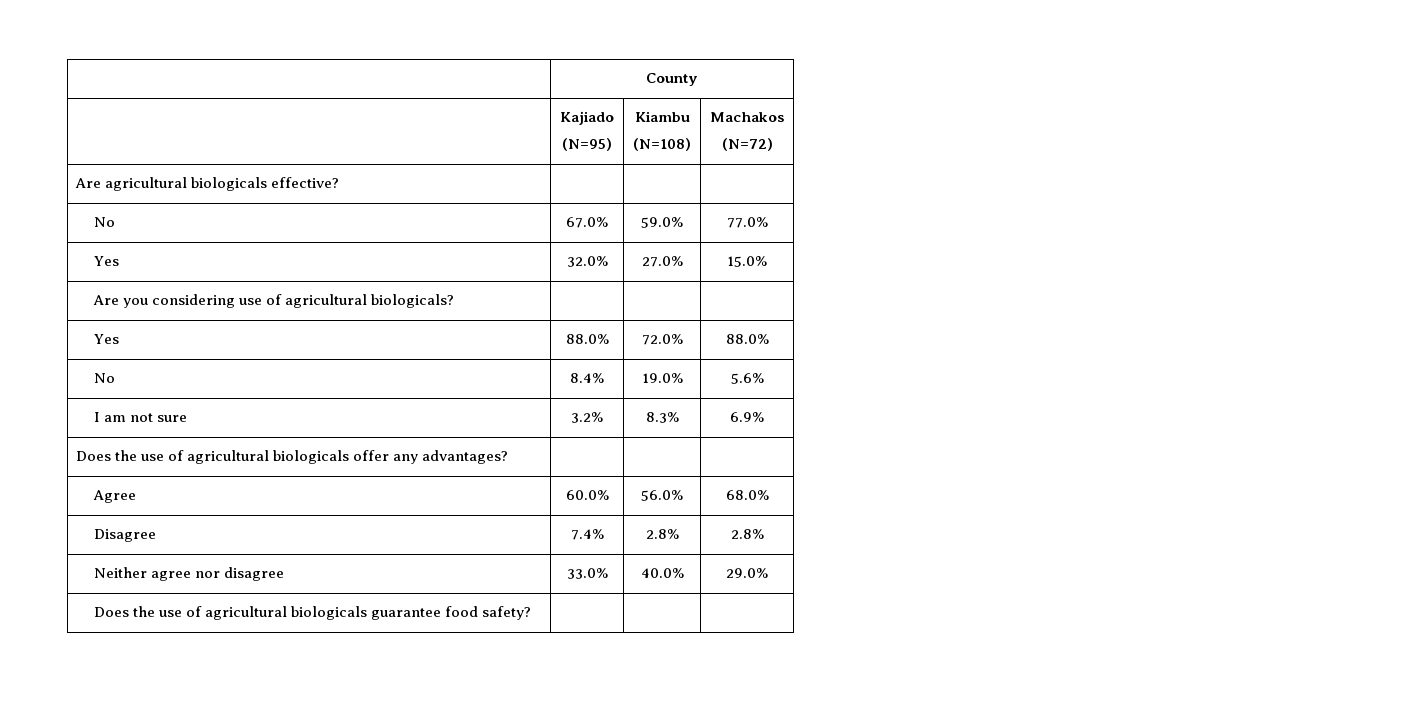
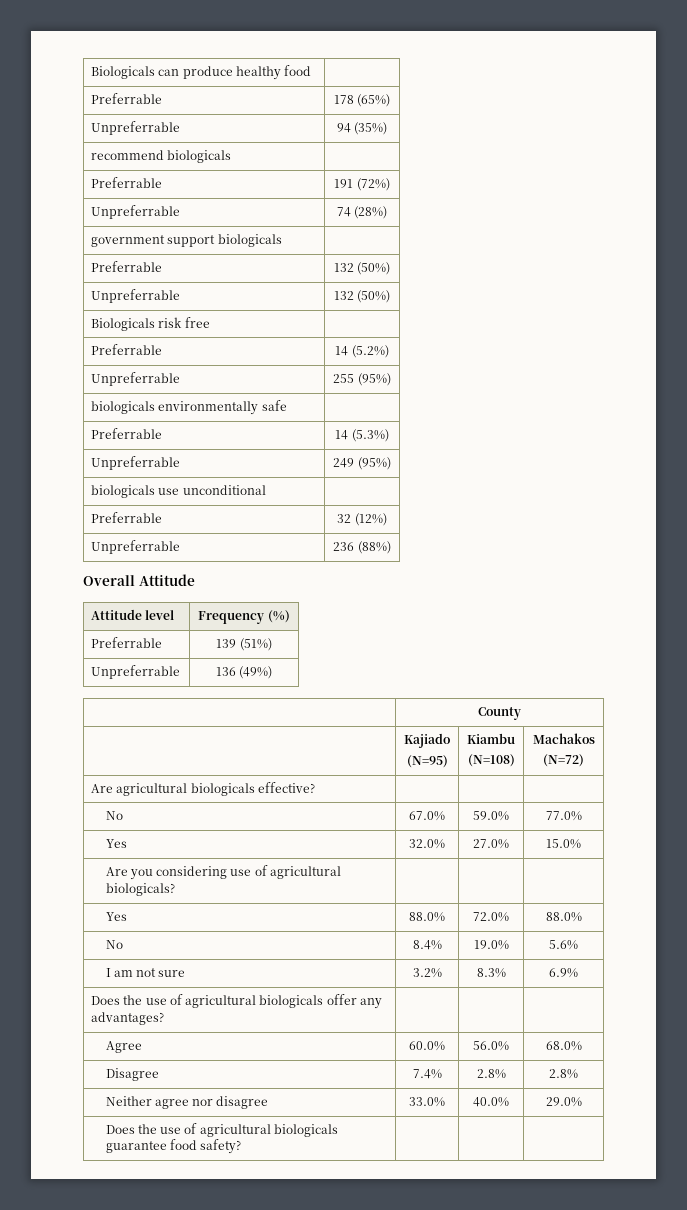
+ Biologicals can produce healthy food |
+ Preferrable | 178 (65%)
+ Unpreferrable | 94 (35%)
+ recommend biologicals |
+ Preferrable | 191 (72%)
+ Unpreferrable | 74 (28%)
+ government support biologicals |
+ Preferrable | 132 (50%)
+ Unpreferrable | 132 (50%)
+ Biologicals risk free |
+ Preferrable | 14 (5.2%)
+ Unpreferrable | 255 (95%)
+ biologicals environmentally safe |
+ Preferrable | 14 (5.3%)
+ Unpreferrable | 249 (95%)
+ biologicals use unconditional |
+ Preferrable | 32 (12%)
+ Unpreferrable | 236 (88%)
+ Overall Attitude
+ Attitude level | Frequency (%)
+ Preferrable | 139 (51%)
+ Unpreferrable | 136 (49%)

